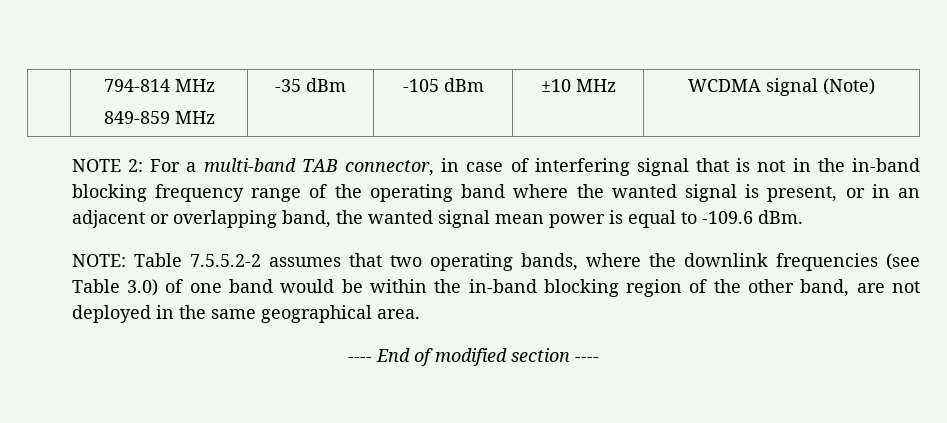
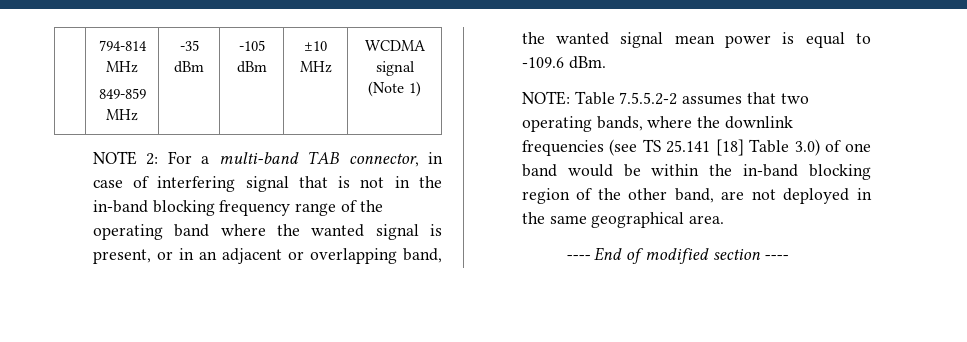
  | 794-814 MHz
- 849-859 MHz | -35 dBm | -105 dBm | ±10 MHz | WCDMA signal (Note)
+ 849-859 MHz | -35 dBm | -105 dBm | ±10 MHz | WCDMA signal (Note 1)
- NOTE: Table 7.5.5.2-2 assumes that two operating bands, where the downlink frequencies (see Table 3.0) of one band would be within the in-band blocking region of the other band, are not deployed in the same geographical area.
+ NOTE: Table 7.5.5.2-2 assumes that two operating bands, where the downlink frequencies (see TS 25.141 [18] Table 3.0) of one band would be within the in-band blocking region of the other band, are not deployed in the same geographical area.

